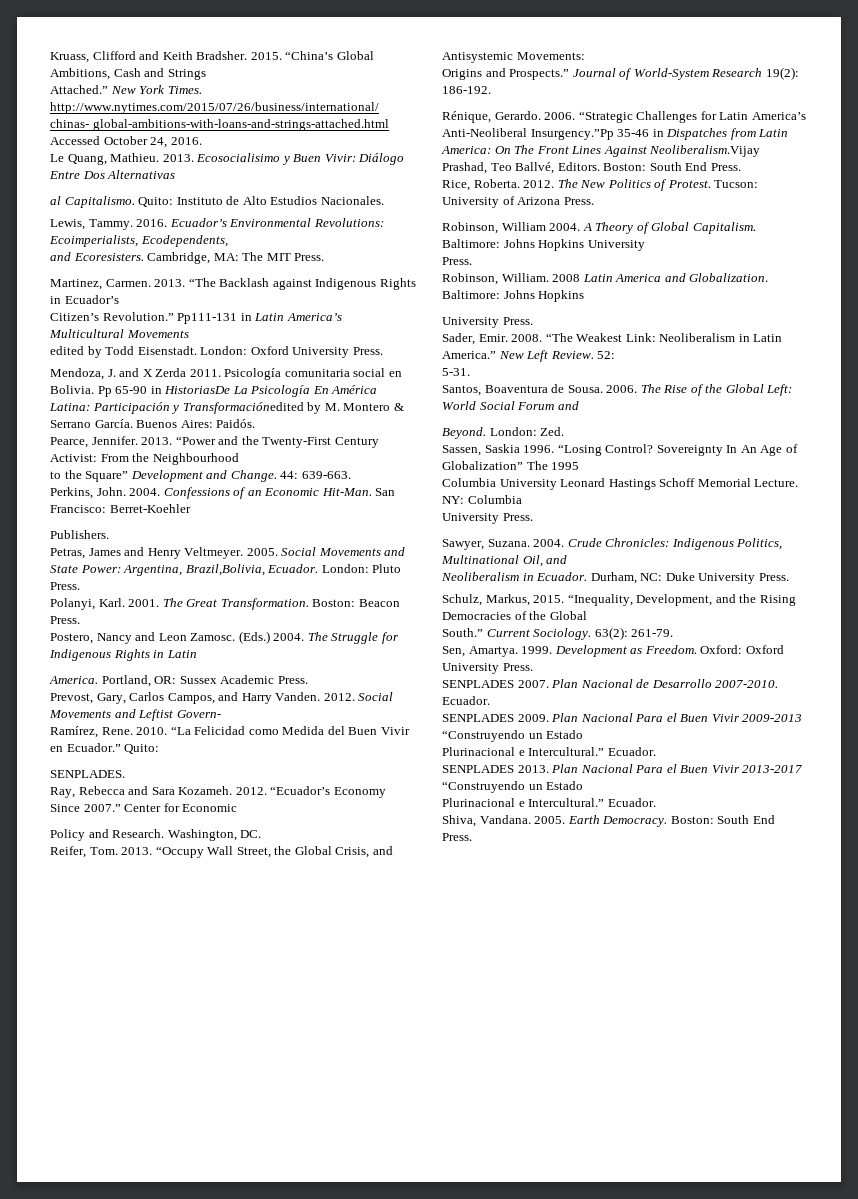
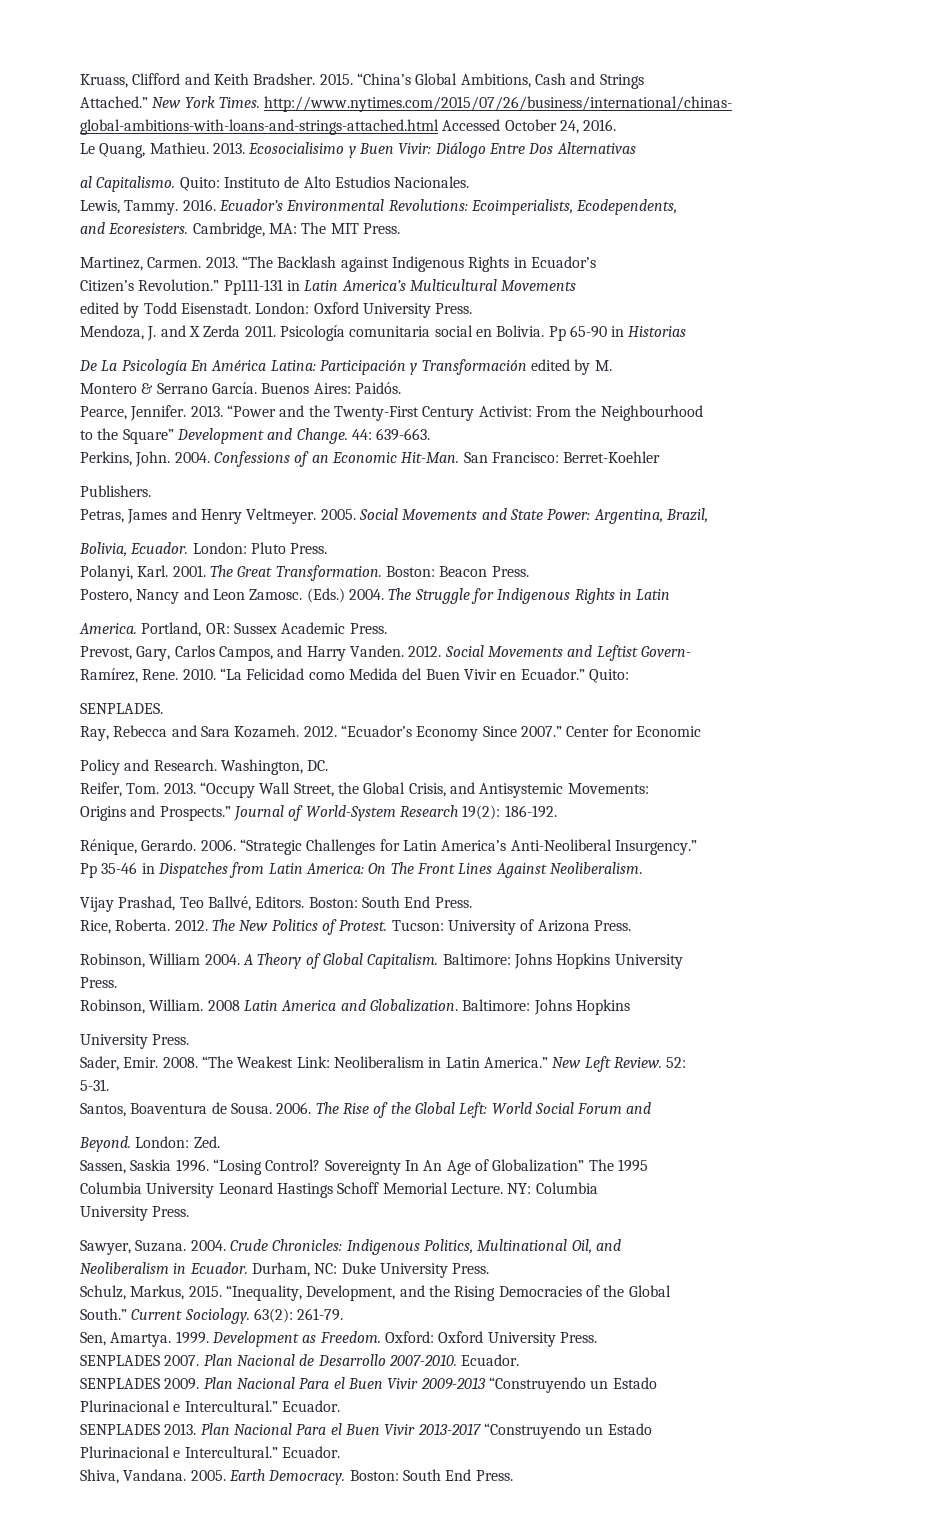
- Pp 65-90 in HistoriasDe La Psicología En América Latina: Participación y Transformaciónedited by M. Montero & Serrano García.
+ Pp 65-90 in Historias
+ De La Psicología En América Latina: Participación y Transformación edited by M.
+ Montero & Serrano García.
- Social Movements and State Power: Argentina, Brazil,Bolivia, Ecuador.
+ Social Movements and State Power: Argentina, Brazil,
+ Bolivia, Ecuador.
- “Strategic Challenges for Latin America’s Anti-Neoliberal Insurgency.”Pp 35-46 in Dispatches from Latin America: On The Front Lines Against Neoliberalism.Vijay Prashad, Teo Ballvé, Editors.
+ “Strategic Challenges for Latin America’s Anti-Neoliberal Insurgency.”
+ Pp 35-46 in Dispatches from Latin America: On The Front Lines Against Neoliberalism.
+ Vijay Prashad, Teo Ballvé, Editors.

